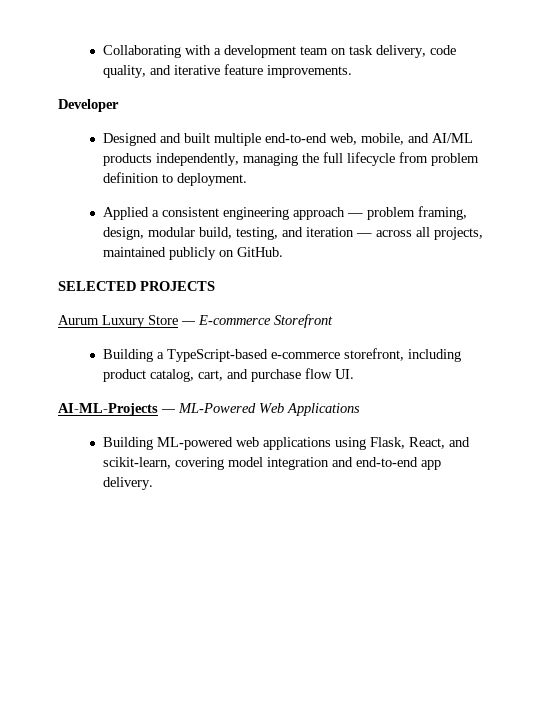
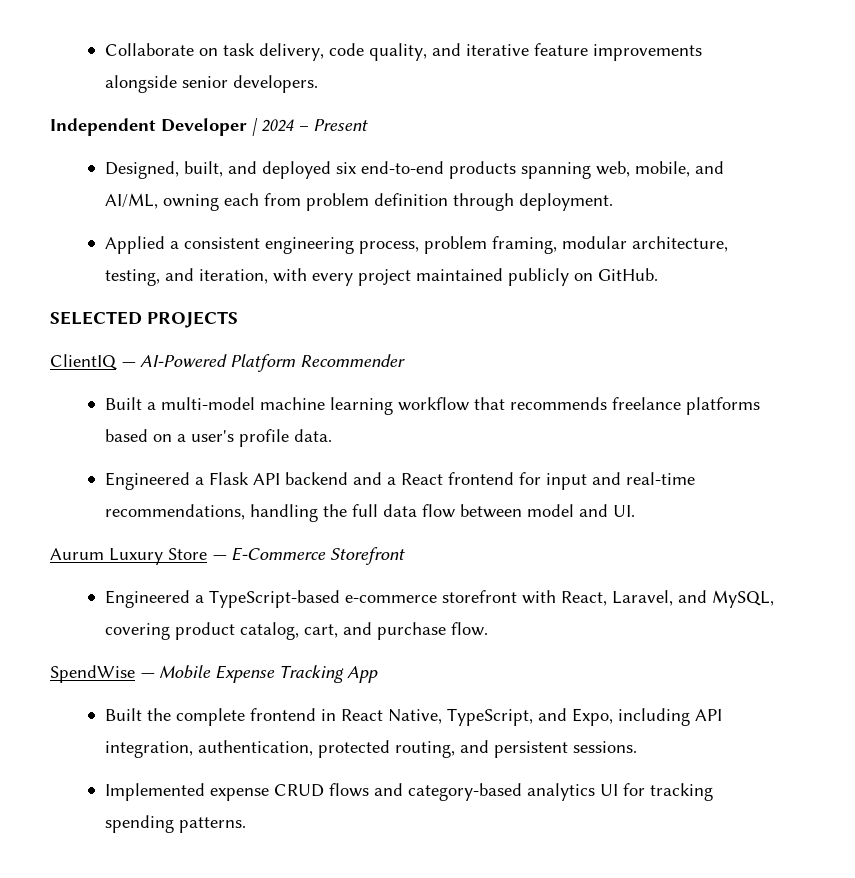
- Collaborating with a development team on task delivery, code quality, and iterative feature improvements.
- Developer
- Designed and built multiple end-to-end web, mobile, and AI/ML products independently, managing the full lifecycle from problem definition to deployment.
+ Collaborate on task delivery, code quality, and iterative feature improvements alongside senior developers.
+ Independent Developer | 2024 – Present
+ Designed, built, and deployed six end-to-end products spanning web, mobile, and AI/ML, owning each from problem definition through deployment.
- Applied a consistent engineering approach — problem framing, design, modular build, testing, and iteration — across all projects, maintained publicly on GitHub.
+ Applied a consistent engineering process, problem framing, modular architecture, testing, and iteration, with every project maintained publicly on GitHub.
+ ClientIQ — AI-Powered Platform Recommender
+ Built a multi-model machine learning workflow that recommends freelance platforms based on a user's profile data.
+ Engineered a Flask API backend and a React frontend for input and real-time recommendations, handling the full data flow between model and UI.
- Aurum Luxury Store — E-commerce Storefront
+ Aurum Luxury Store — E-Commerce Storefront
- Building a TypeScript-based e-commerce storefront, including product catalog, cart, and purchase flow UI.
- AI-ML-Projects — ML-Powered Web Applications
- Building ML-powered web applications using Flask, React, and scikit-learn, covering model integration and end-to-end app delivery.
+ Engineered a TypeScript-based e-commerce storefront with React, Laravel, and MySQL, covering product catalog, cart, and purchase flow.
+ SpendWise — Mobile Expense Tracking App
+ Built the complete frontend in React Native, TypeScript, and Expo, including API integration, authentication, protected routing, and persistent sessions.
+ Implemented expense CRUD flows and category-based analytics UI for tracking spending patterns.

